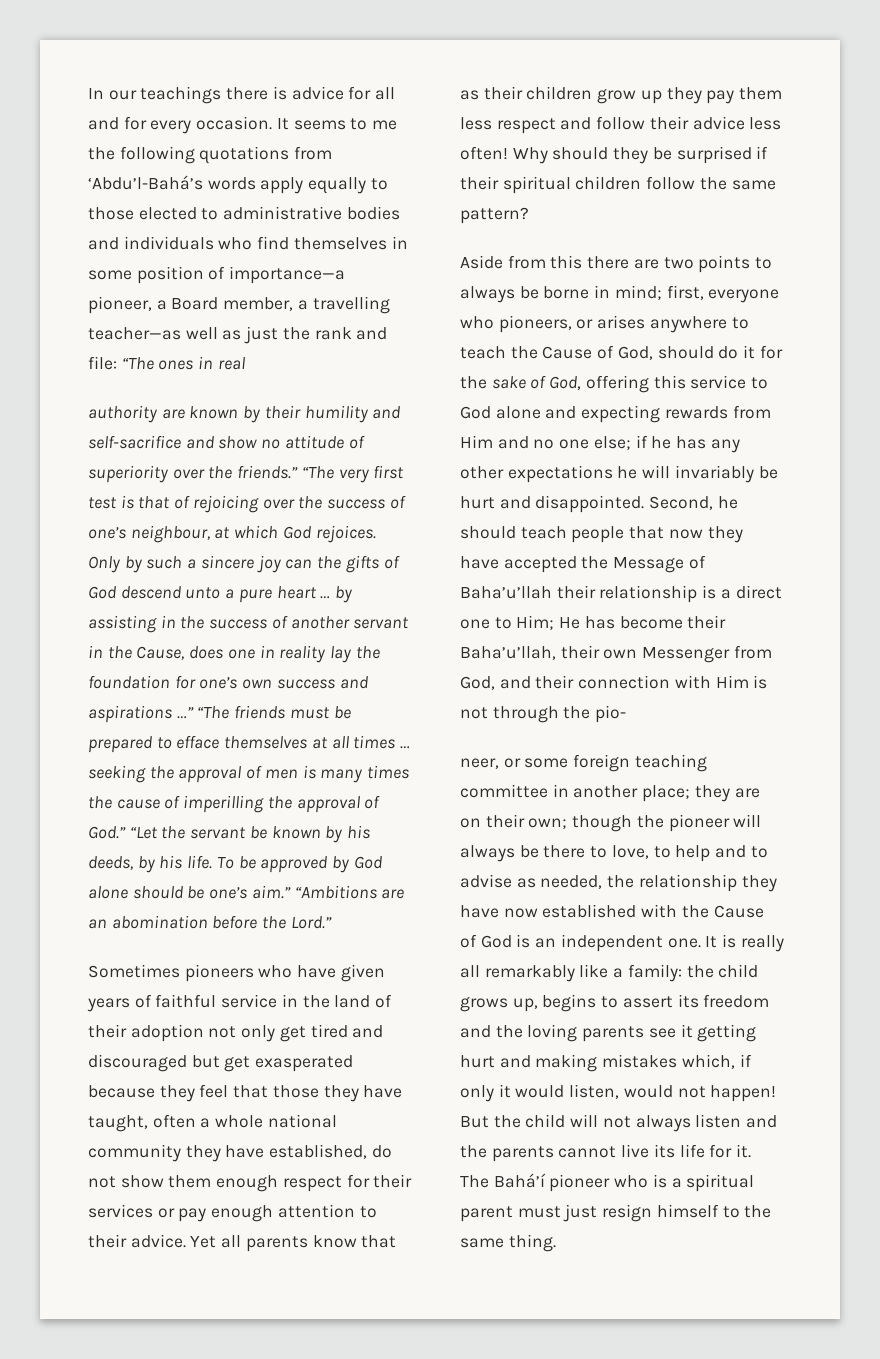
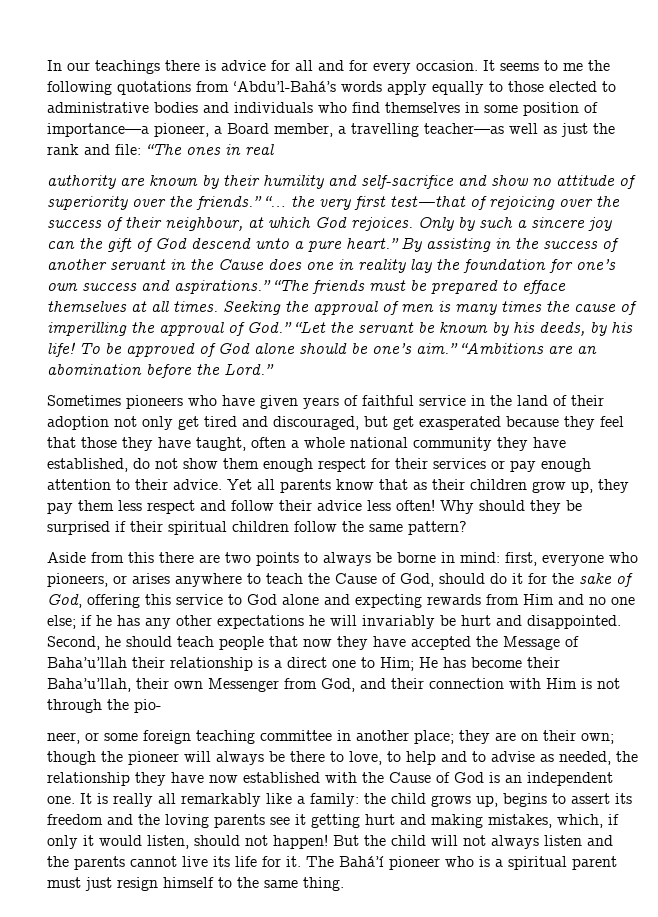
- “The very first test is that of rejoicing over the success of one’s neighbour, at which God rejoices.
+ “… the very first test—that of rejoicing over the success of their neighbour, at which God rejoices.
- Only by such a sincere joy can the gifts of God descend unto a pure heart … by assisting in the success of another servant in the Cause, does one in reality lay the foundation for one’s own success and aspirations …”
+ Only by such a sincere joy can the gift of God descend unto a pure heart.” By assisting in the success of another servant in the Cause does one in reality lay the foundation for one’s own success and aspirations.”
- “The friends must be prepared to efface themselves at all times … seeking the approval of men is many times the cause of imperilling the approval of God.” “Let the servant be known by his deeds, by his life.
+ “The friends must be prepared to efface themselves at all times. Seeking the approval of men is many times the cause of imperilling the approval of God.” “Let the servant be known by his deeds, by his life!
- To be approved by God alone should be one’s aim.”
+ To be approved of God alone should be one’s aim.”
- Sometimes pioneers who have given years of faithful service in the land of their adoption not only get tired and discouraged but get exasperated because they feel that those they have taught, often a whole national community they have established, do not show them enough respect for their services or pay enough attention to their advice.
+ Sometimes pioneers who have given years of faithful service in the land of their adoption not only get tired and discouraged, but get exasperated because they feel that those they have taught, often a whole national community they have established, do not show them enough respect for their services or pay enough attention to their advice.
- Yet all parents know that as their children grow up they pay them less respect and follow their advice less often!
+ Yet all parents know that as their children grow up, they pay them less respect and follow their advice less often!
- Aside from this there are two points to always be borne in mind;
+ Aside from this there are two points to always be borne in mind:
- It is really all remarkably like a family: the child grows up, begins to assert its freedom and the loving parents see it getting hurt and making mistakes which, if only it would listen, would not happen!
+ It is really all remarkably like a family: the child grows up, begins to assert its freedom and the loving parents see it getting hurt and making mistakes, which, if only it would listen, should not happen!

